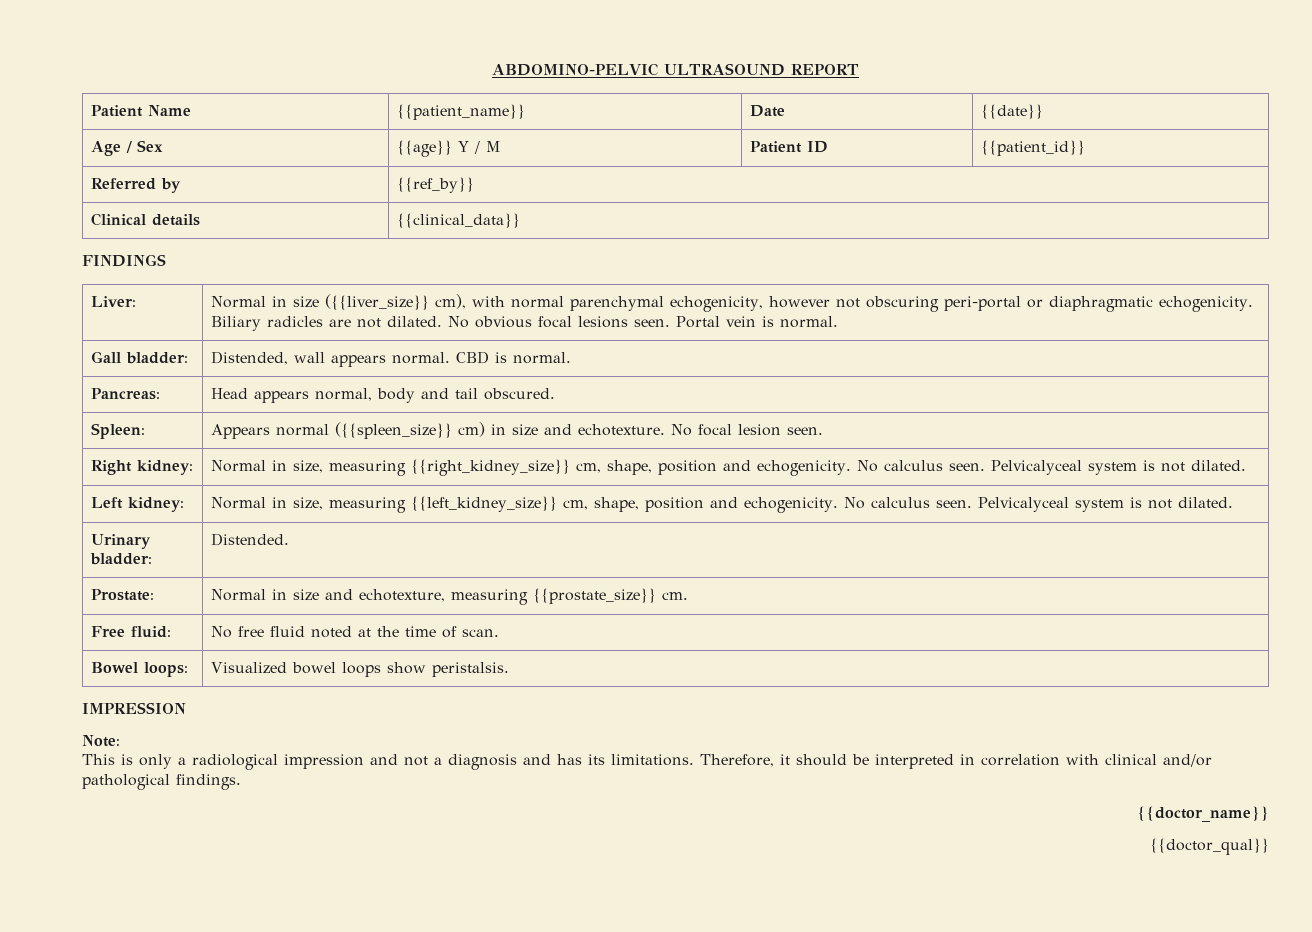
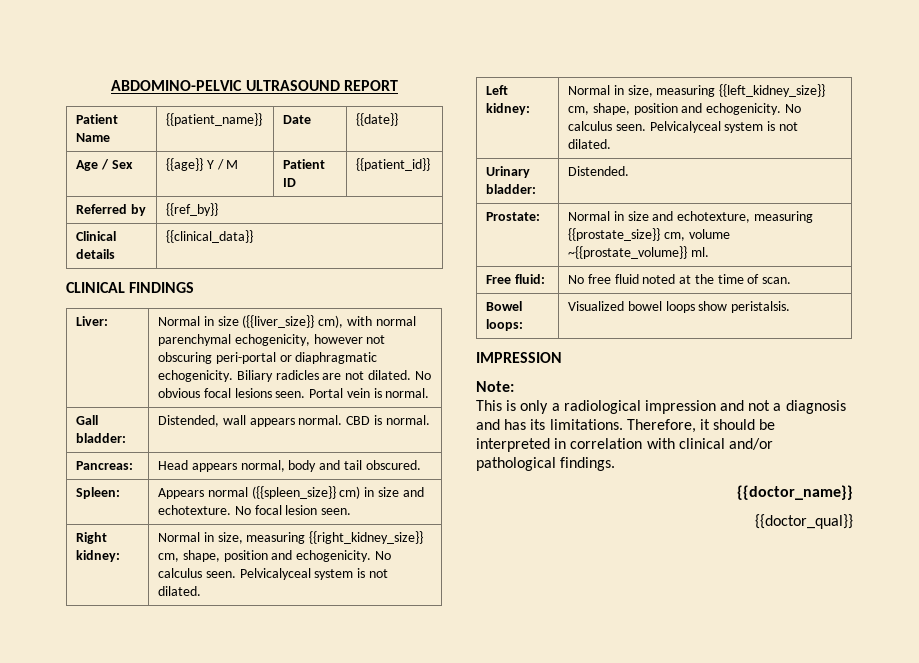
- FINDINGS
+ CLINICAL FINDINGS
- Prostate: | Normal in size and echotexture, measuring {{prostate_size}} cm.
+ Prostate: | Normal in size and echotexture, measuring {{prostate_size}} cm, volume ~{{prostate_volume}} ml.

